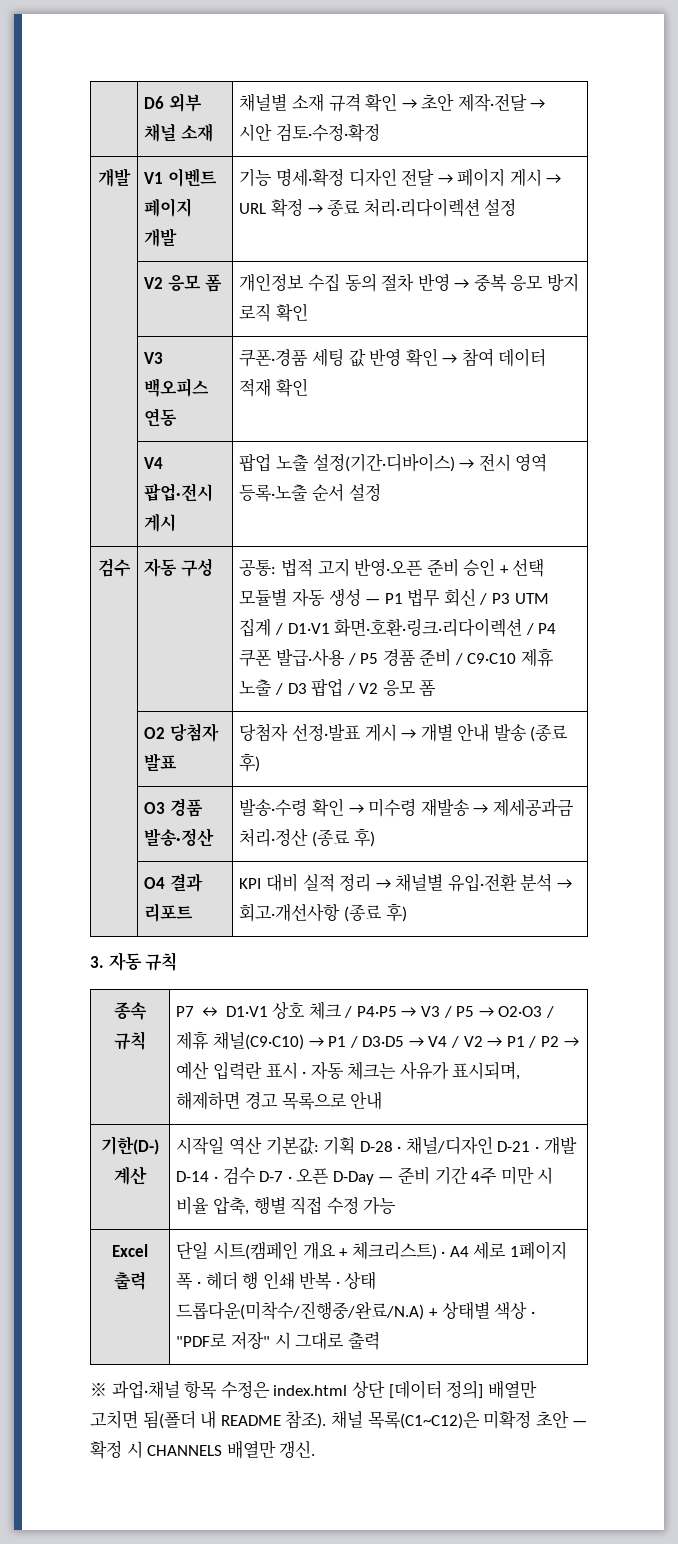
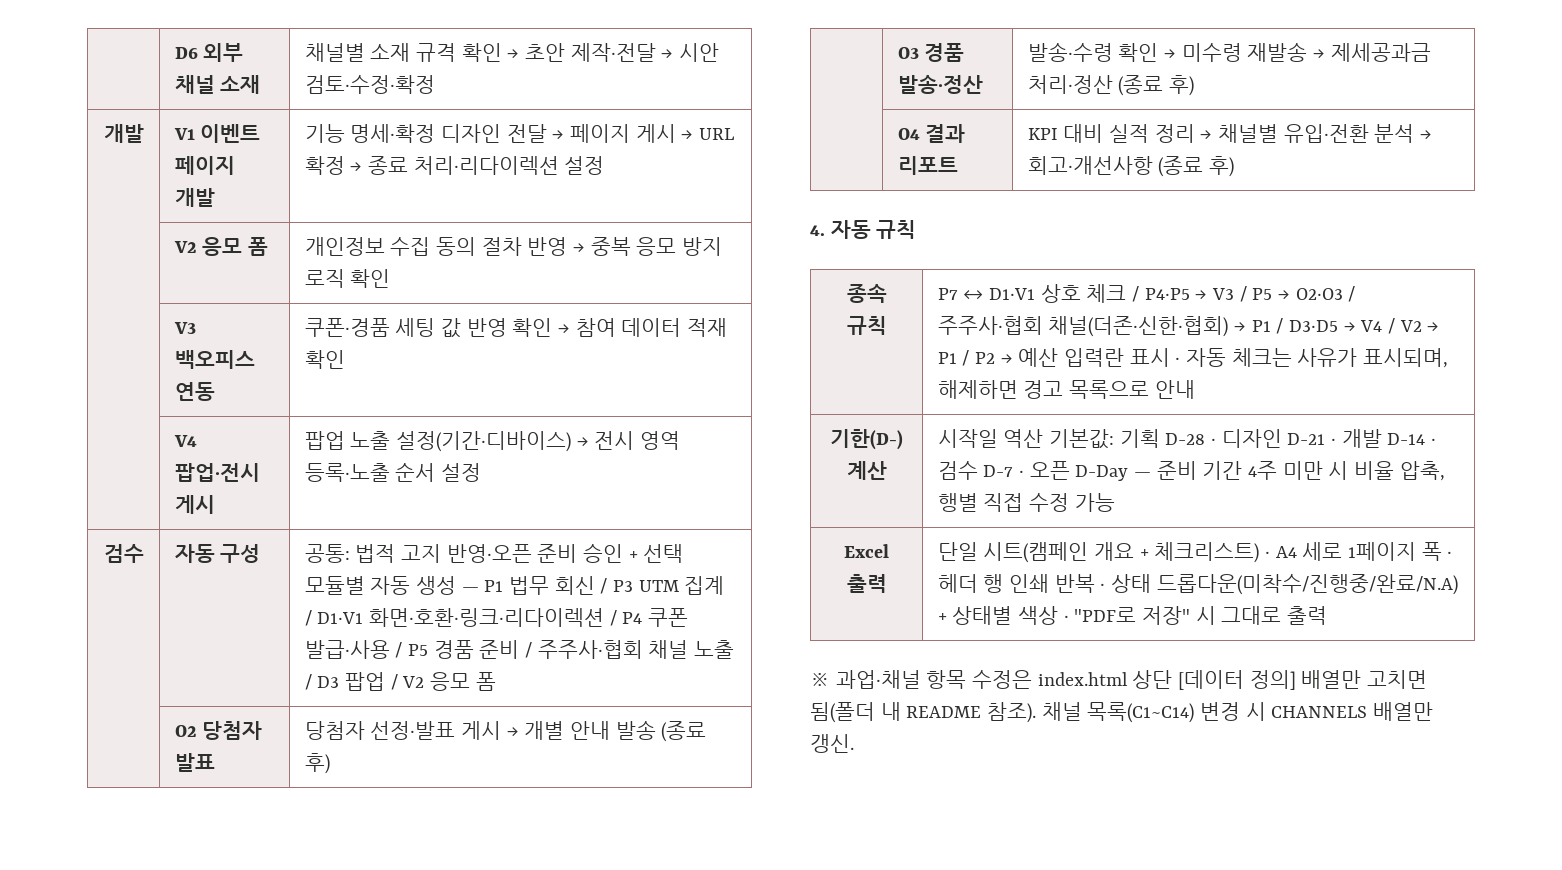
- 공통: 법적 고지 반영·오픈 준비 승인 + 선택 모듈별 자동 생성 — P1 법무 회신 / P3 UTM 집계 / D1·V1 화면·호환·링크·리다이렉션 / P4 쿠폰 발급·사용 / P5 경품 준비 / C9·C10 제휴 노출 / D3 팝업 / V2 응모 폼
+ 공통: 법적 고지 반영·오픈 준비 승인 + 선택 모듈별 자동 생성 — P1 법무 회신 / P3 UTM 집계 / D1·V1 화면·호환·링크·리다이렉션 / P4 쿠폰 발급·사용 / P5 경품 준비 / 주주사·협회 채널 노출 / D3 팝업 / V2 응모 폼
- 3. 자동 규칙
+ 4. 자동 규칙
- P7 ↔ D1·V1 상호 체크 / P4·P5 → V3 / P5 → O2·O3 / 제휴 채널(C9·C10) → P1 / D3·D5 → V4 / V2 → P1 / P2 → 예산 입력란 표시 · 자동 체크는 사유가 표시되며, 해제하면 경고 목록으로 안내
+ P7 ↔ D1·V1 상호 체크 / P4·P5 → V3 / P5 → O2·O3 / 주주사·협회 채널(더존·신한·협회) → P1 / D3·D5 → V4 / V2 → P1 / P2 → 예산 입력란 표시 · 자동 체크는 사유가 표시되며, 해제하면 경고 목록으로 안내
- 기한(D-) 계산 | 시작일 역산 기본값: 기획 D-28 · 채널/디자인 D-21 · 개발 D-14 · 검수 D-7 · 오픈 D-Day — 준비 기간 4주 미만 시 비율 압축, 행별 직접 수정 가능
+ 기한(D-) 계산 | 시작일 역산 기본값: 기획 D-28 · 디자인 D-21 · 개발 D-14 · 검수 D-7 · 오픈 D-Day — 준비 기간 4주 미만 시 비율 압축, 행별 직접 수정 가능
- 채널 목록(C1~C12)은 미확정 초안 — 확정 시 CHANNELS 배열만 갱신.
+ 채널 목록(C1~C14) 변경 시 CHANNELS 배열만 갱신.

